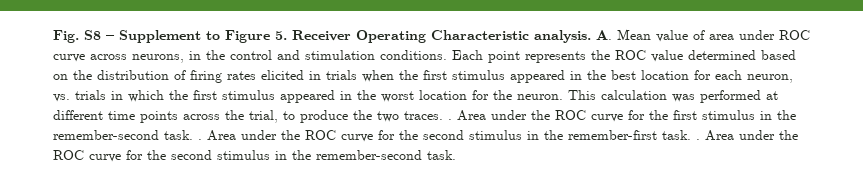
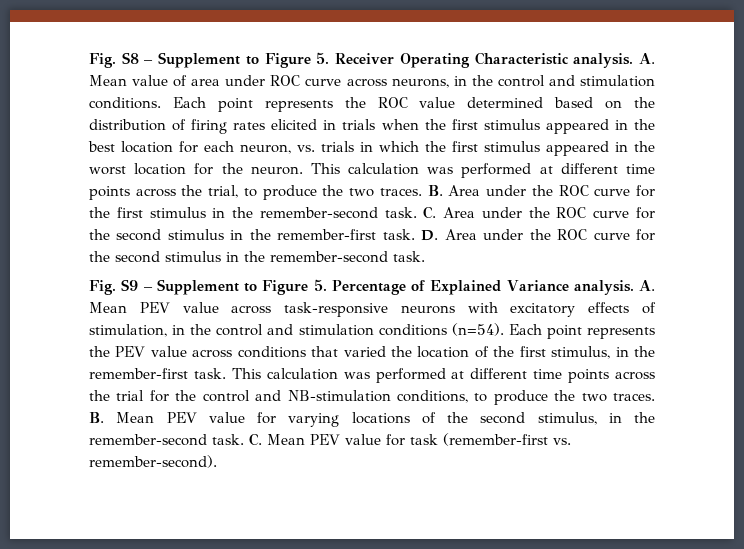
- This calculation was performed at different time points across the trial, to produce the two traces. . Area under the ROC curve for the first stimulus in the remember-second task. . Area under the ROC curve for the second stimulus in the remember-first task. . Area under the ROC curve for the second stimulus in the remember-second task.
+ This calculation was performed at different time points across the trial, to produce the two traces. B. Area under the ROC curve for the first stimulus in the remember-second task. C. Area under the ROC curve for the second stimulus in the remember-first task. D. Area under the ROC curve for the second stimulus in the remember-second task.
+ Fig. S9 – Supplement to Figure 5. Percentage of Explained Variance analysis. A. Mean PEV value across task-responsive neurons with excitatory effects of stimulation, in the control and stimulation conditions (n=54). Each point represents the PEV value across conditions that varied the location of the first stimulus, in the remember-first task. This calculation was performed at different time points across the trial for the control and NB-stimulation conditions, to produce the two traces. B. Mean PEV value for varying locations of the second stimulus, in the remember-second task. C. Mean PEV value for task (remember-first vs. remember-second).

